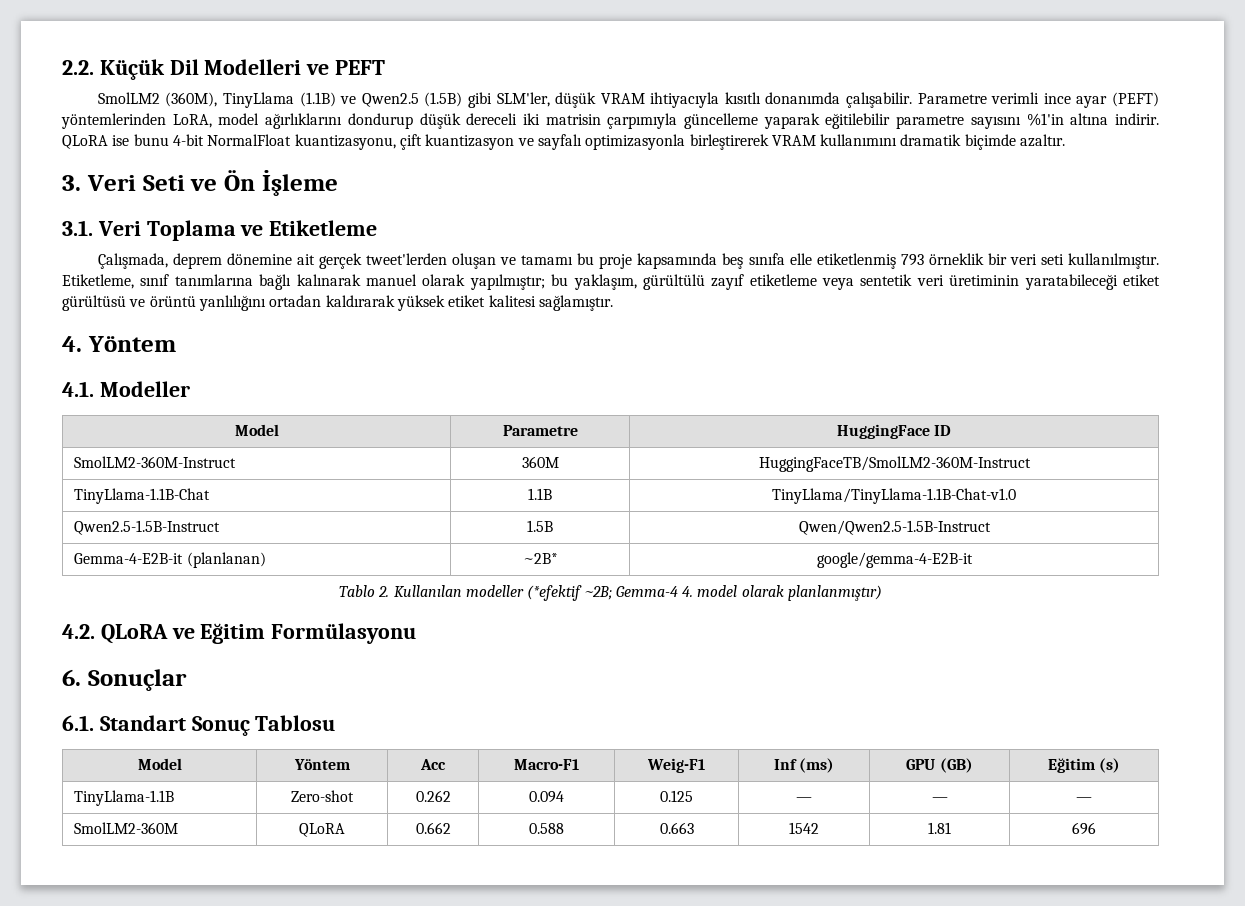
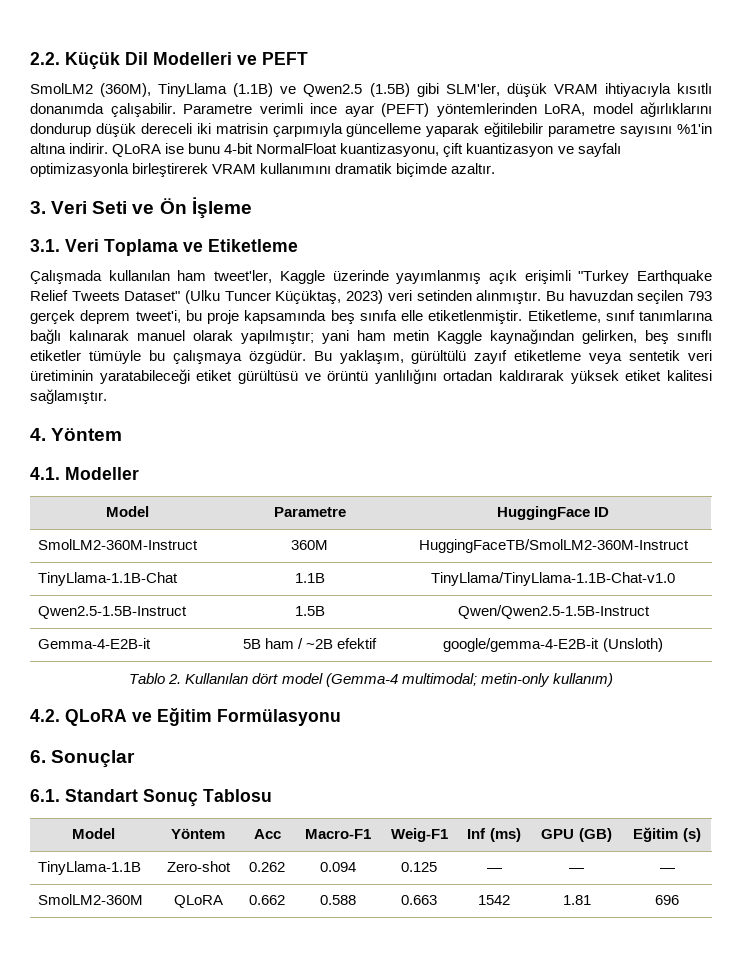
- Çalışmada, deprem dönemine ait gerçek tweet'lerden oluşan ve tamamı bu proje kapsamında beş sınıfa elle etiketlenmiş 793 örneklik bir veri seti kullanılmıştır.
+ Çalışmada kullanılan ham tweet'ler, Kaggle üzerinde yayımlanmış açık erişimli "Turkey Earthquake Relief Tweets Dataset" (Ulku Tuncer Küçüktaş, 2023) veri setinden alınmıştır. Bu havuzdan seçilen 793 gerçek deprem tweet'i, bu proje kapsamında beş sınıfa elle etiketlenmiştir.
- Etiketleme, sınıf tanımlarına bağlı kalınarak manuel olarak yapılmıştır; bu yaklaşım, gürültülü zayıf etiketleme veya sentetik veri üretiminin yaratabileceği etiket gürültüsü ve örüntü yanlılığını ortadan kaldırarak yüksek etiket kalitesi sağlamıştır.
+ Etiketleme, sınıf tanımlarına bağlı kalınarak manuel olarak yapılmıştır; yani ham metin Kaggle kaynağından gelirken, beş sınıflı etiketler tümüyle bu çalışmaya özgüdür. Bu yaklaşım, gürültülü zayıf etiketleme veya sentetik veri üretiminin yaratabileceği etiket gürültüsü ve örüntü yanlılığını ortadan kaldırarak yüksek etiket kalitesi sağlamıştır.
- Gemma-4-E2B-it (planlanan) | ~2B* | google/gemma-4-E2B-it
+ Gemma-4-E2B-it | 5B ham / ~2B efektif | google/gemma-4-E2B-it (Unsloth)
- Tablo 2. Kullanılan modeller (*efektif ~2B; Gemma-4 4. model olarak planlanmıştır)
+ Tablo 2. Kullanılan dört model (Gemma-4 multimodal; metin-only kullanım)

